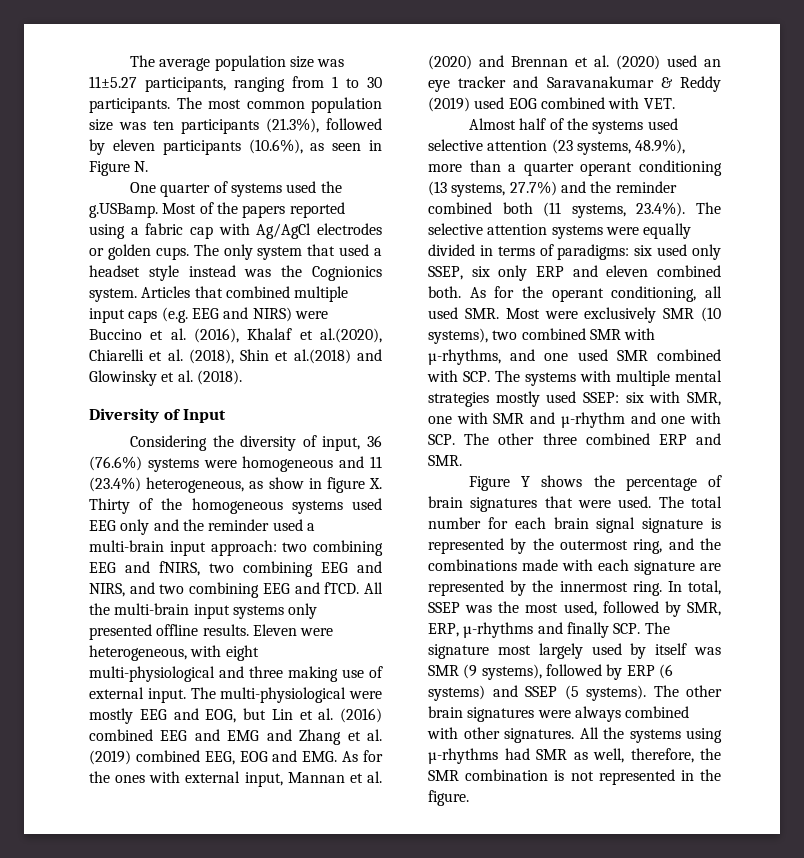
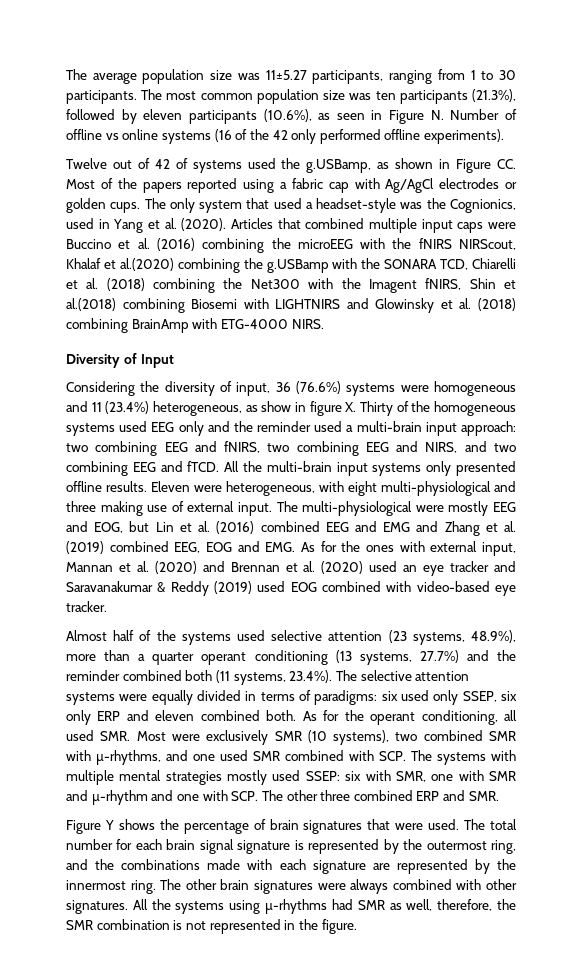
- The most common population size was ten participants (21.3%), followed by eleven participants (10.6%), as seen in Figure N.
- One quarter of systems used the g.USBamp. Most of the papers reported using a fabric cap with Ag/AgCl electrodes or golden cups.
+ The most common population size was ten participants (21.3%), followed by eleven participants (10.6%), as seen in Figure N. Number of offline vs online systems (16 of the 42 only performed offline experiments).
+ Twelve out of 42 of systems used the g.USBamp, as shown in Figure CC. Most of the papers reported using a fabric cap with Ag/AgCl electrodes or golden cups.
- The only system that used a headset style instead was the Cognionics system.
+ The only system that used a headset-style was the Cognionics, used in Yang et al. (2020).
- Articles that combined multiple input caps (e.g. EEG and NIRS) were Buccino et al. (2016), Khalaf et al.(2020), Chiarelli et al. (2018), Shin et al.(2018) and Glowinsky et al. (2018).
+ Articles that combined multiple input caps were Buccino et al. (2016) combining the microEEG with the fNIRS NIRScout, Khalaf et al.(2020) combining the g.USBamp with the SONARA TCD, Chiarelli et al. (2018) combining the Net300 with the Imagent fNIRS, Shin et al.(2018) combining Biosemi with LIGHTNIRS and Glowinsky et al. (2018) combining BrainAmp with ETG-4000 NIRS.
- The multi-physiological were mostly EEG and EOG, but Lin et al. (2016) combined EEG and EMG and Zhang et al. (2019) combined EEG, EOG and EMG. As for the ones with external input, Mannan et al. (2020) and Brennan et al. (2020) used an eye tracker and Saravanakumar & Reddy (2019) used EOG combined with VET.
+ The multi-physiological were mostly EEG and EOG, but Lin et al. (2016) combined EEG and EMG and Zhang et al. (2019) combined EEG, EOG and EMG. As for the ones with external input, Mannan et al. (2020) and Brennan et al. (2020) used an eye tracker and Saravanakumar & Reddy (2019) used EOG combined with video-based eye tracker.
- In total, SSEP was the most used, followed by SMR, ERP, µ-rhythms and finally SCP. The signature most largely used by itself was SMR (9 systems), followed by ERP (6 systems) and SSEP (5 systems).

